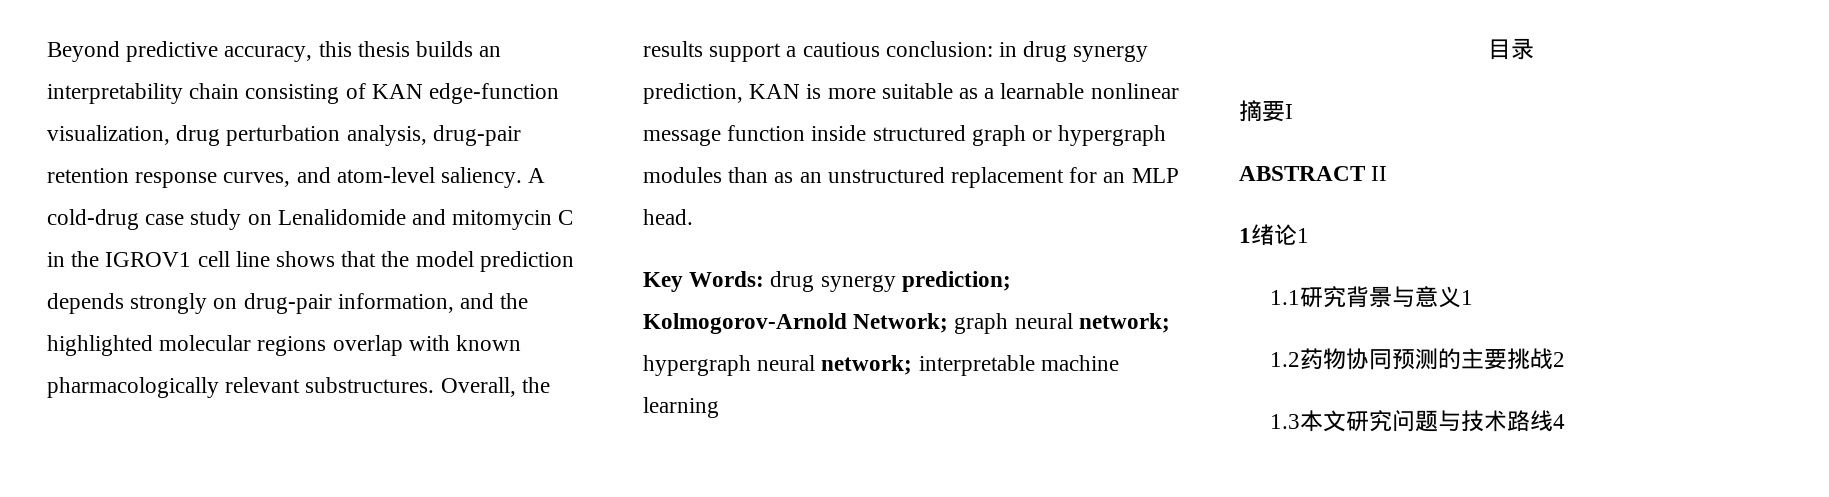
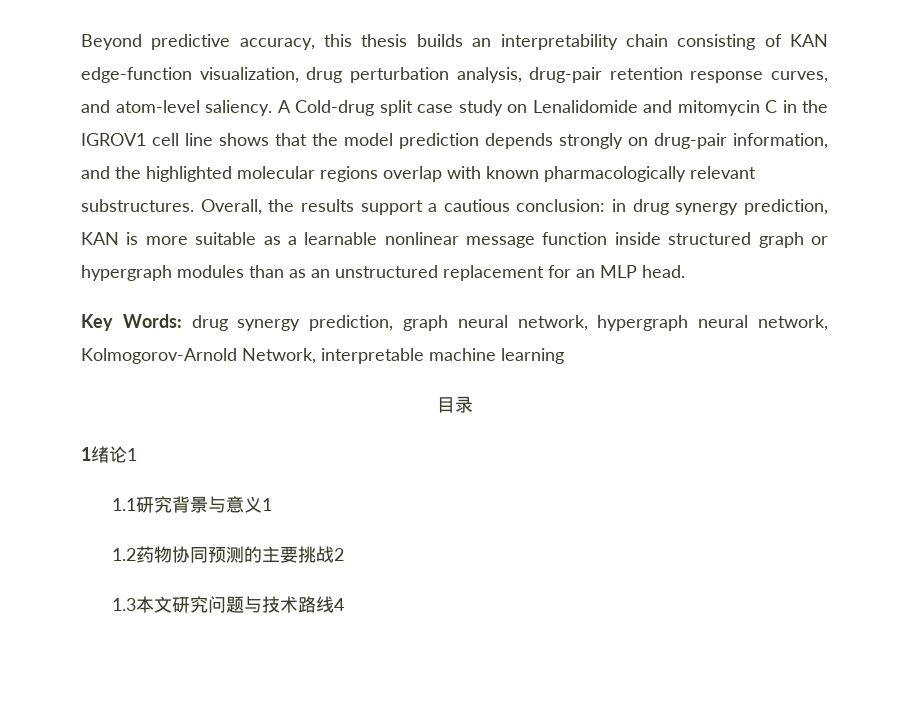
- A cold-drug case study on Lenalidomide and mitomycin C in the IGROV1 cell line shows that the model prediction depends strongly on drug-pair information, and the highlighted molecular regions overlap with known pharmacologically relevant substructures.
+ A Cold-drug split case study on Lenalidomide and mitomycin C in the IGROV1 cell line shows that the model prediction depends strongly on drug-pair information, and the highlighted molecular regions overlap with known pharmacologically relevant substructures.
- Key Words: drug synergy prediction; Kolmogorov-Arnold Network; graph neural network; hypergraph neural network; interpretable machine learning
+ Key Words: drug synergy prediction, graph neural network, hypergraph neural network, Kolmogorov-Arnold Network, interpretable machine learning
- 摘要I
- ABSTRACT II

